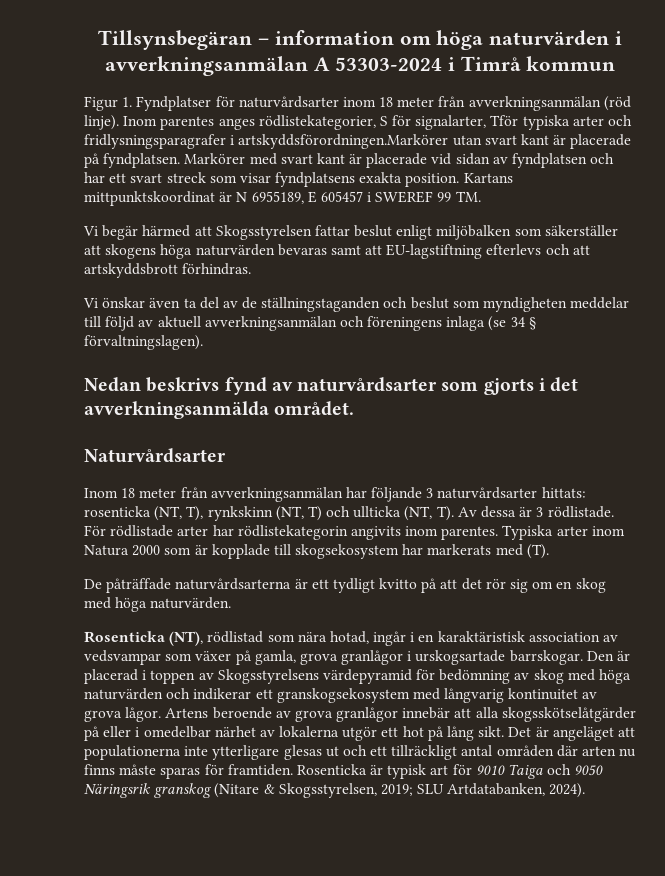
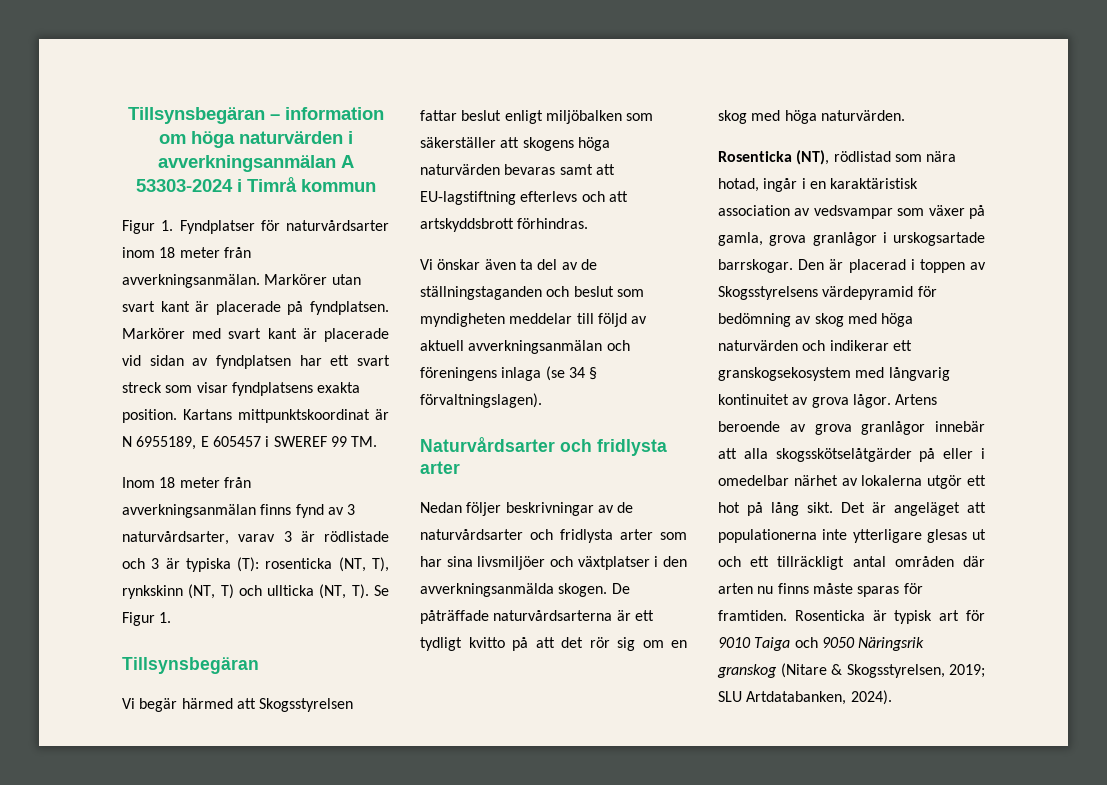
- Figur 1. Fyndplatser för naturvårdsarter inom 18 meter från avverkningsanmälan (röd linje). Inom parentes anges rödlistekategorier, S för signalarter, Tför typiska arter och fridlysningsparagrafer i artskyddsförordningen.Markörer utan svart kant är placerade på fyndplatsen.
+ Figur 1. Fyndplatser för naturvårdsarter inom 18 meter från avverkningsanmälan. Markörer utan svart kant är placerade på fyndplatsen.
- Markörer med svart kant är placerade vid sidan av fyndplatsen och har ett svart streck som visar fyndplatsens exakta position.
+ Markörer med svart kant är placerade vid sidan av fyndplatsen har ett svart streck som visar fyndplatsens exakta position.
+ Inom 18 meter från avverkningsanmälan finns fynd av 3 naturvårdsarter, varav 3 är rödlistade och 3 är typiska (T): rosenticka (NT, T), rynkskinn (NT, T) och ullticka (NT, T). Se Figur 1.
+ Tillsynsbegäran
- Nedan beskrivs fynd av naturvårdsarter som gjorts i det avverkningsanmälda området.
- Naturvårdsarter
- Inom 18 meter från avverkningsanmälan har följande 3 naturvårdsarter hittats: rosenticka (NT, T), rynkskinn (NT, T) och ullticka (NT, T). Av dessa är 3 rödlistade. För rödlistade arter har rödlistekategorin angivits inom parentes. Typiska arter inom Natura 2000 som är kopplade till skogsekosystem har markerats med (T).
- De påträffade naturvårdsarterna är ett tydligt kvitto på att det rör sig om en skog med höga naturvärden.
+ Naturvårdsarter och fridlysta arter
+ Nedan följer beskrivningar av de naturvårdsarter och fridlysta arter som har sina livsmiljöer och växtplatser i den avverkningsanmälda skogen. De påträffade naturvårdsarterna är ett tydligt kvitto på att det rör sig om en skog med höga naturvärden.

